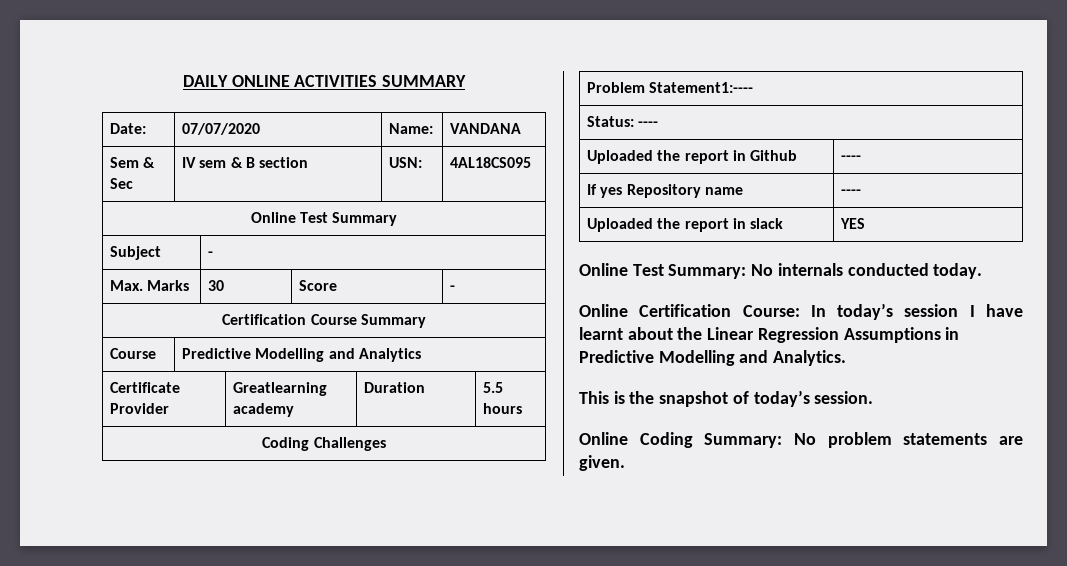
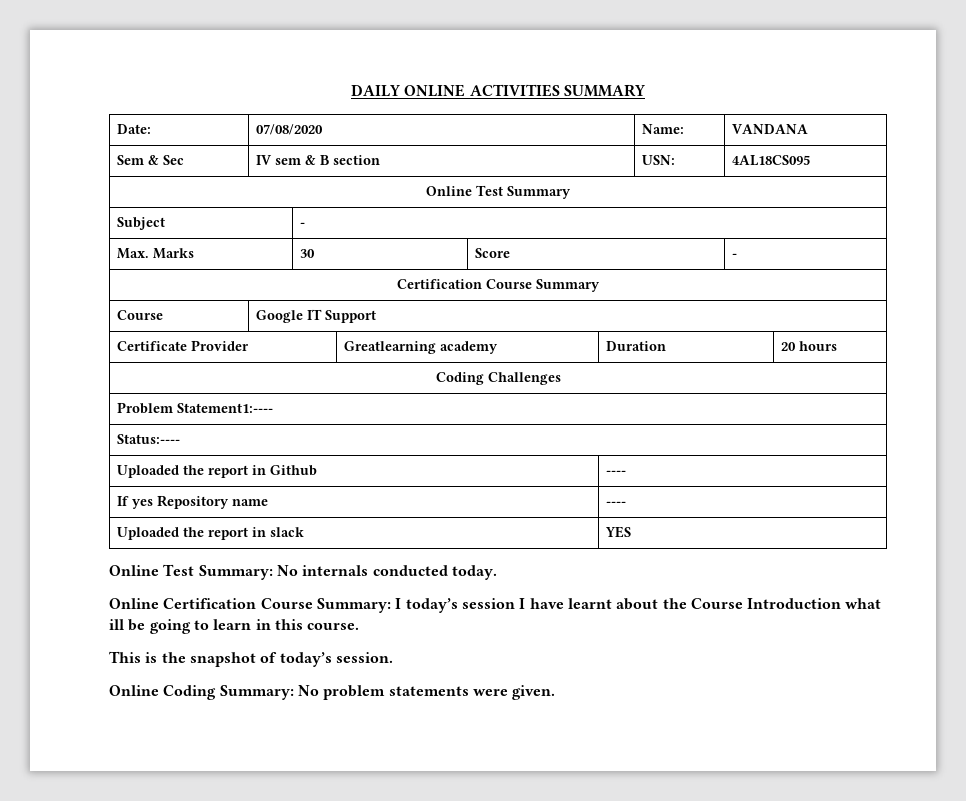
- Date: | 07/07/2020 | Name: | VANDANA
+ Date: | 07/08/2020 | Name: | VANDANA
- Course | Predictive Modelling and Analytics
+ Course | Google IT Support
- Certificate Provider | Greatlearning academy | Duration | 5.5 hours
+ Certificate Provider | Greatlearning academy | Duration | 20 hours
- Status: ----
+ Status:----
- Online Certification Course: In today’s session I have learnt about the Linear Regression Assumptions in Predictive Modelling and Analytics.
+ Online Certification Course Summary: I today’s session I have learnt about the Course Introduction what ill be going to learn in this course.
- Online Coding Summary: No problem statements are given.
+ Online Coding Summary: No problem statements were given.

